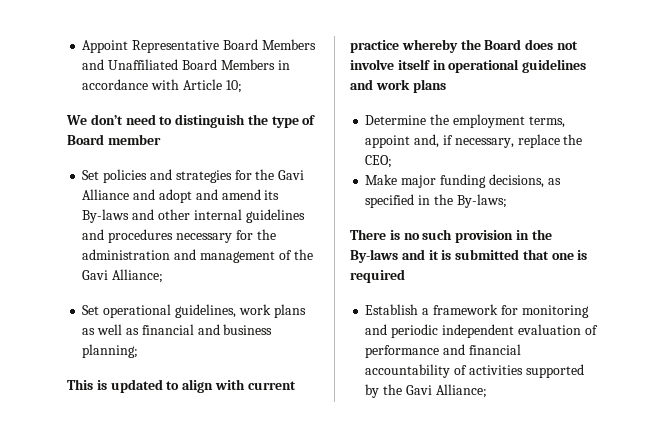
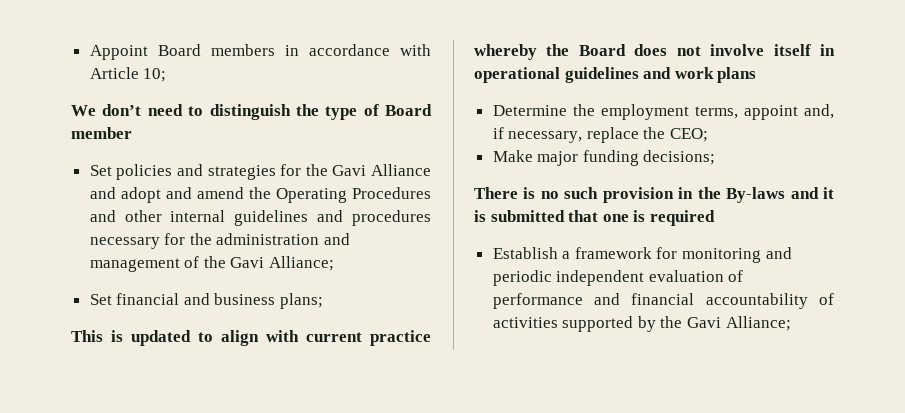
- Appoint Representative Board Members and Unaffiliated Board Members in accordance with Article 10;
+ Appoint Board members in accordance with Article 10;
- Set policies and strategies for the Gavi Alliance and adopt and amend its By-laws and other internal guidelines and procedures necessary for the administration and management of the Gavi Alliance;
+ Set policies and strategies for the Gavi Alliance and adopt and amend the Operating Procedures and other internal guidelines and procedures necessary for the administration and management of the Gavi Alliance;
- Set operational guidelines, work plans as well as financial and business planning;
+ Set financial and business plans;
- Make major funding decisions, as specified in the By-laws;
+ Make major funding decisions;

